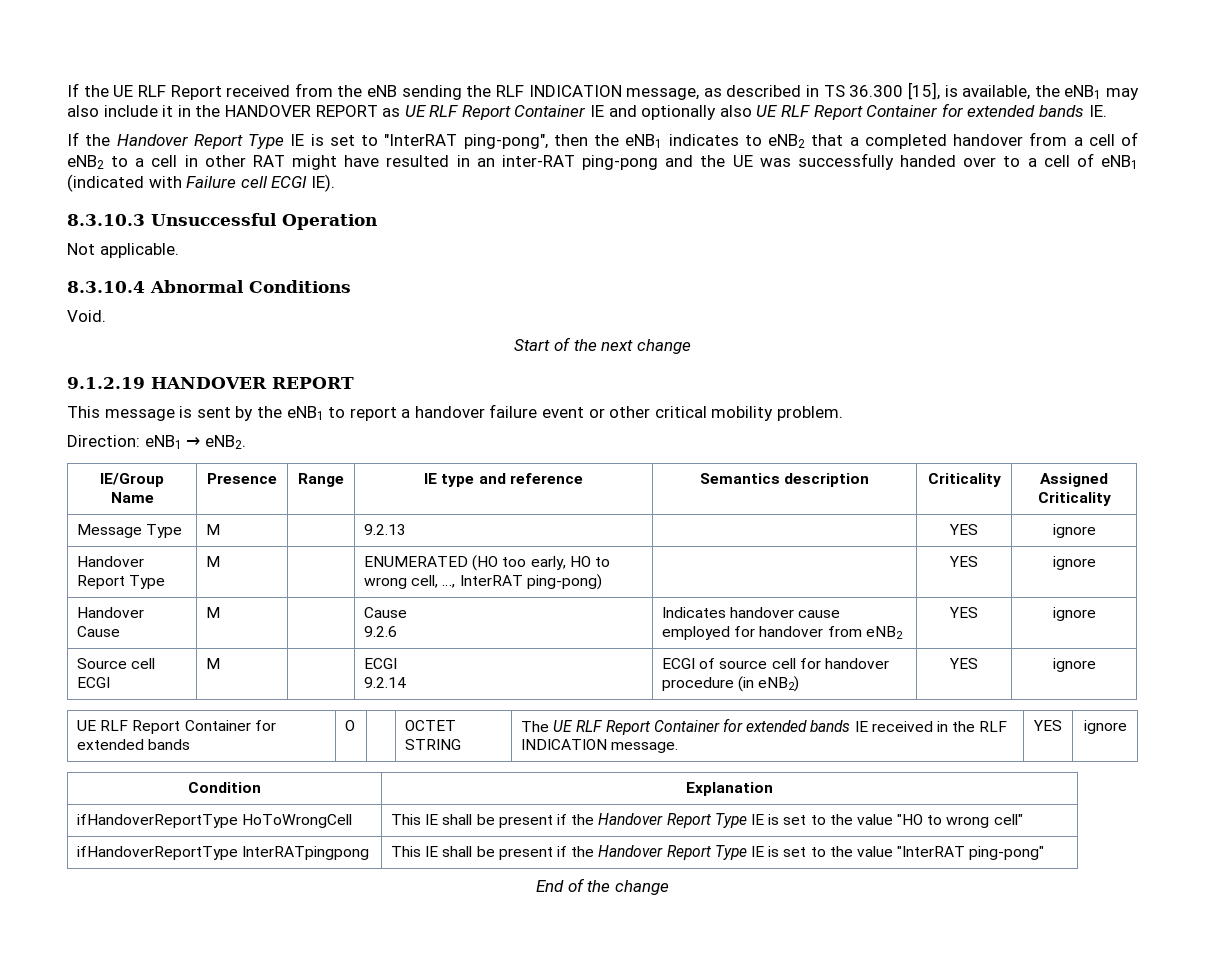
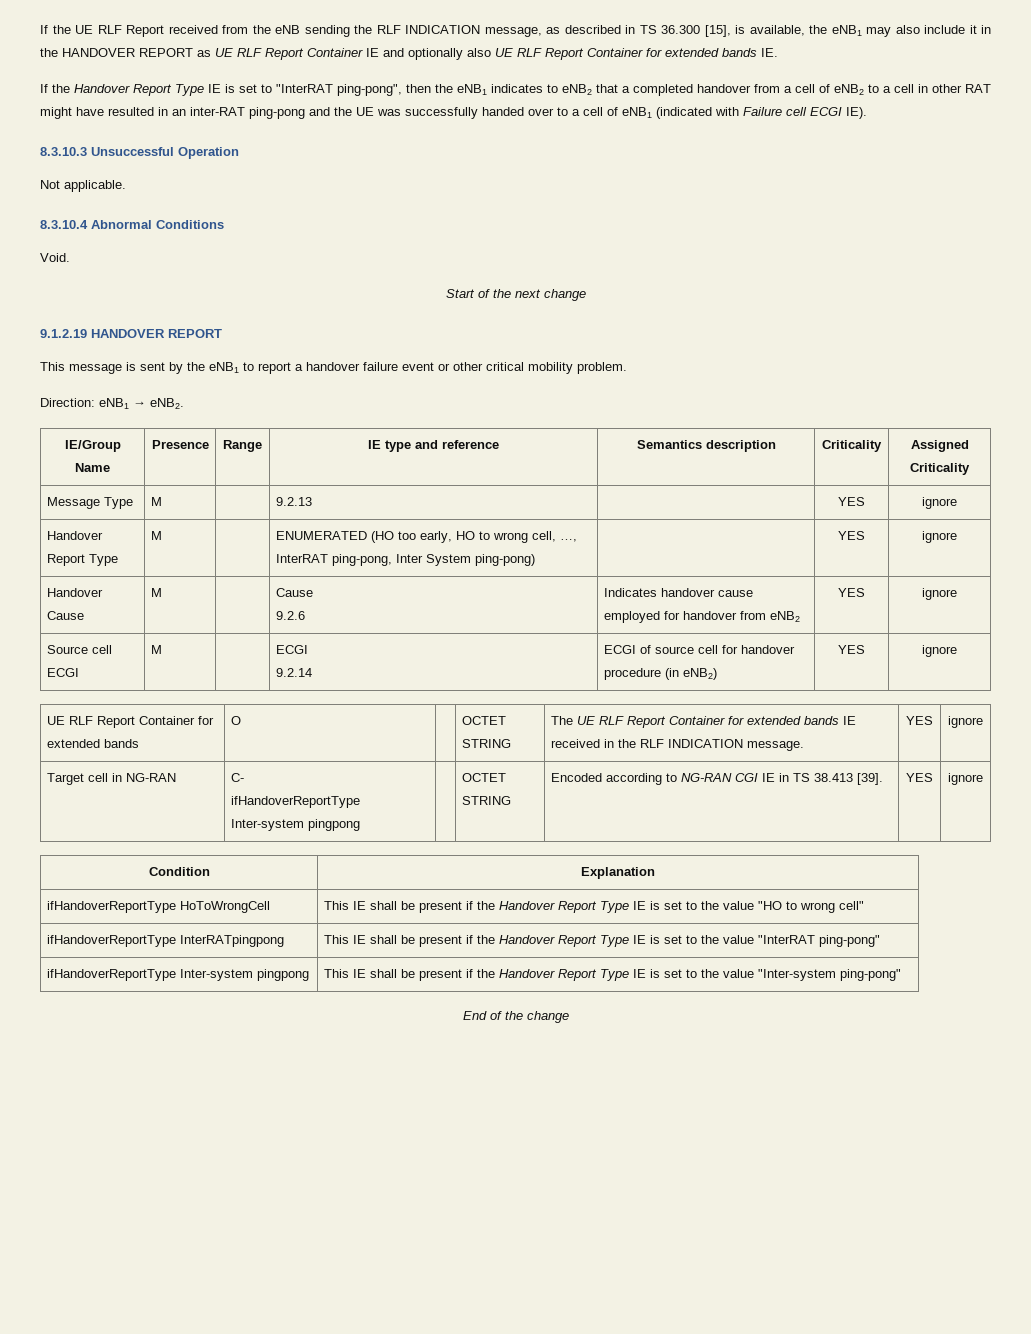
- Handover Report Type | M | | ENUMERATED (HO too early, HO to wrong cell, …, InterRAT ping-pong) | | YES | ignore
+ Handover Report Type | M | | ENUMERATED (HO too early, HO to wrong cell, …, InterRAT ping-pong, Inter System ping-pong) | | YES | ignore
+ Target cell in NG-RAN | C-
+ ifHandoverReportType Inter-system pingpong | | OCTET STRING | Encoded according to NG-RAN CGI IE in TS 38.413 [39]. | YES | ignore
+ ifHandoverReportType Inter-system pingpong | This IE shall be present if the Handover Report Type IE is set to the value "Inter-system ping-pong"

